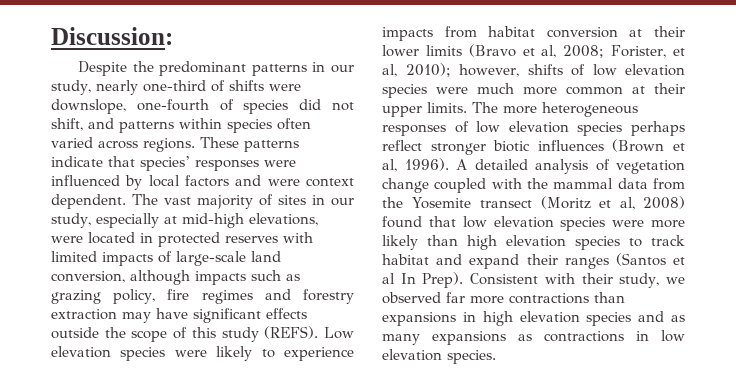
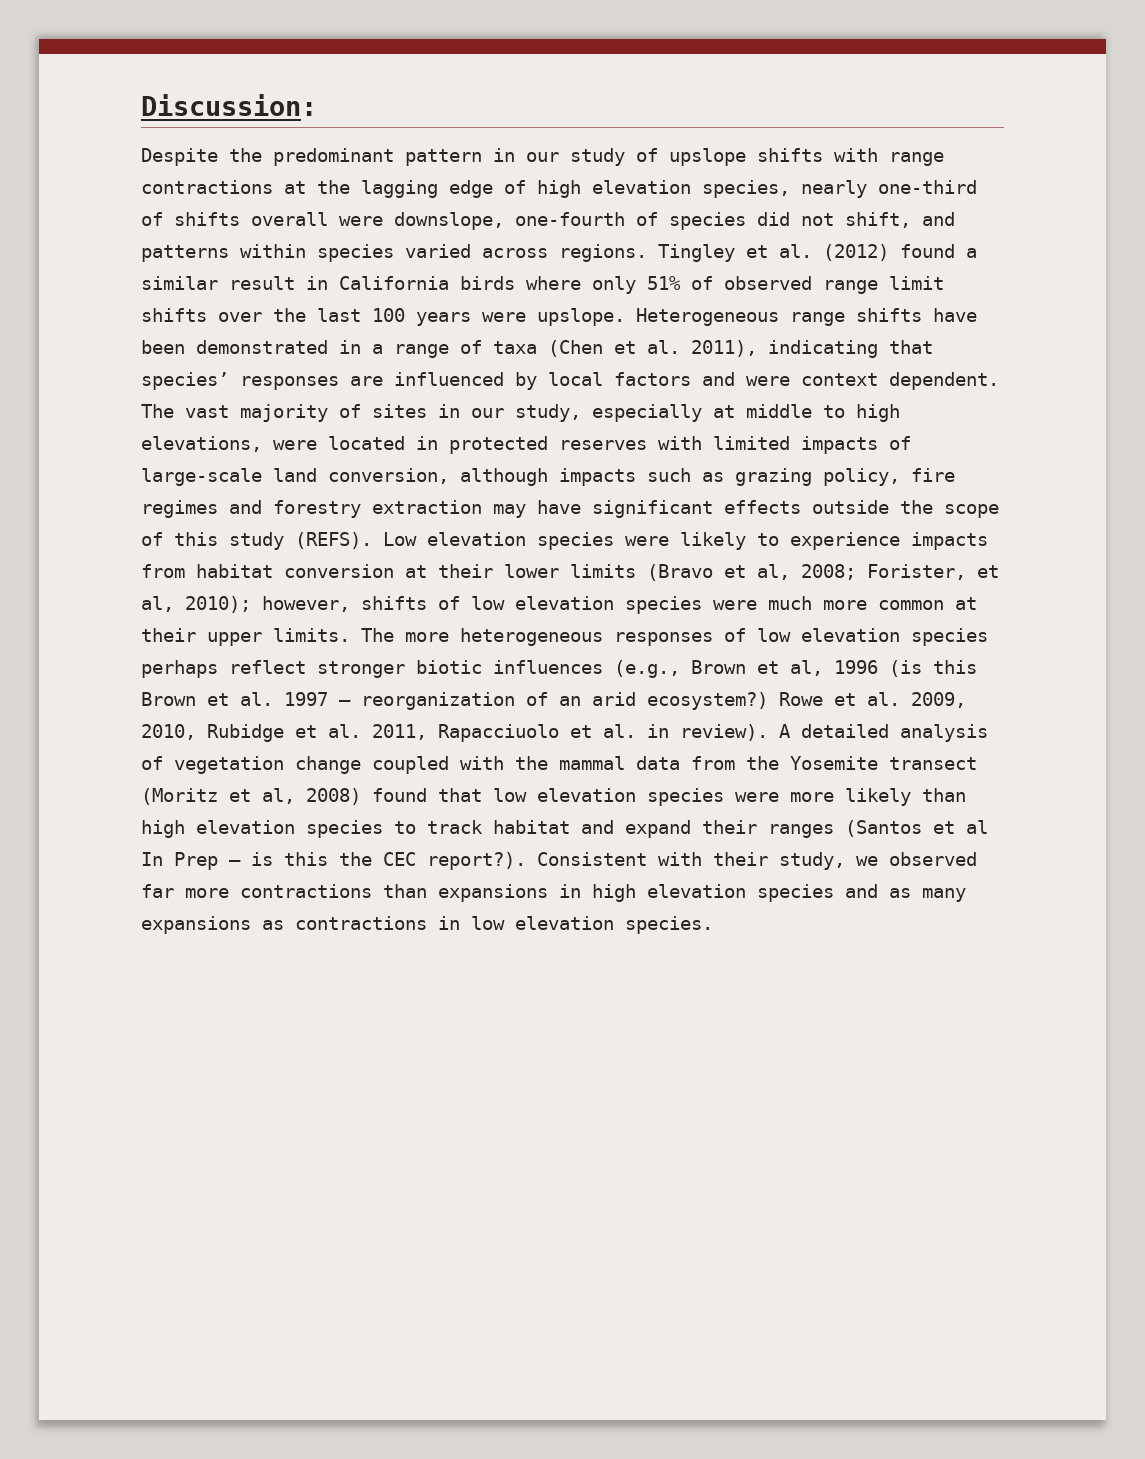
- Despite the predominant patterns in our study, nearly one-third of shifts were downslope, one-fourth of species did not shift, and patterns within species often varied across regions.
+ Despite the predominant pattern in our study of upslope shifts with range contractions at the lagging edge of high elevation species, nearly one-third of shifts overall were downslope, one-fourth of species did not shift, and patterns within species varied across regions.
- These patterns indicate that species’ responses were influenced by local factors and were context dependent.
+ Tingley et al. (2012) found a similar result in California birds where only 51% of observed range limit shifts over the last 100 years were upslope. Heterogeneous range shifts have been demonstrated in a range of taxa (Chen et al. 2011), indicating that species’ responses are influenced by local factors and were context dependent.
- The vast majority of sites in our study, especially at mid-high elevations, were located in protected reserves with limited impacts of large-scale land conversion, although impacts such as grazing policy, fire regimes and forestry extraction may have significant effects outside the scope of this study (REFS).
+ The vast majority of sites in our study, especially at middle to high elevations, were located in protected reserves with limited impacts of large-scale land conversion, although impacts such as grazing policy, fire regimes and forestry extraction may have significant effects outside the scope of this study (REFS).
- The more heterogeneous responses of low elevation species perhaps reflect stronger biotic influences (Brown et al, 1996).
+ The more heterogeneous responses of low elevation species perhaps reflect stronger biotic influences (e.g., Brown et al, 1996 (is this Brown et al. 1997 – reorganization of an arid ecosystem?) Rowe et al. 2009, 2010, Rubidge et al. 2011, Rapacciuolo et al. in review).
- A detailed analysis of vegetation change coupled with the mammal data from the Yosemite transect (Moritz et al, 2008) found that low elevation species were more likely than high elevation species to track habitat and expand their ranges (Santos et al In Prep).
+ A detailed analysis of vegetation change coupled with the mammal data from the Yosemite transect (Moritz et al, 2008) found that low elevation species were more likely than high elevation species to track habitat and expand their ranges (Santos et al In Prep – is this the CEC report?).

